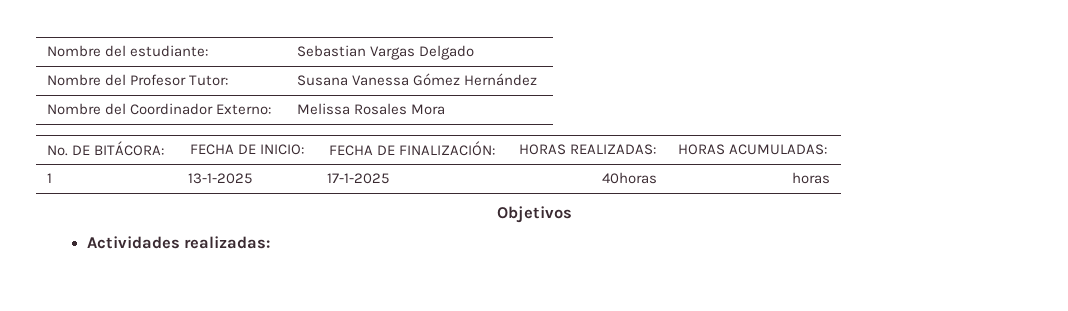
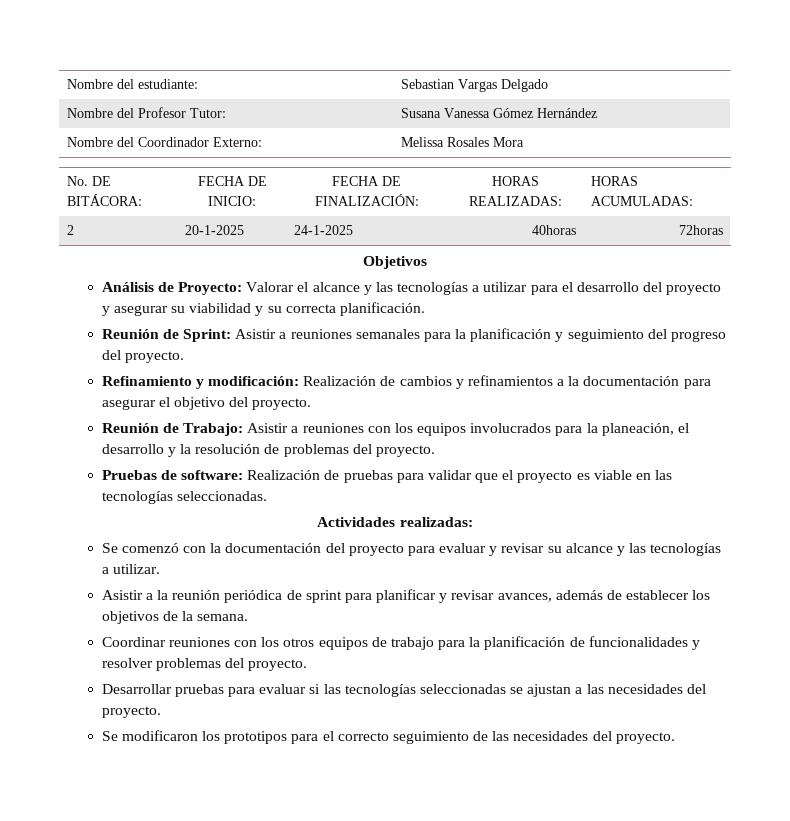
- 1 | 13-1-2025 | 17-1-2025 | 40horas | horas
+ 2 | 20-1-2025 | 24-1-2025 | 40horas | 72horas
+ Análisis de Proyecto: Valorar el alcance y las tecnologías a utilizar para el desarrollo del proyecto y asegurar su viabilidad y su correcta planificación.
+ Reunión de Sprint: Asistir a reuniones semanales para la planificación y seguimiento del progreso del proyecto.
+ Refinamiento y modificación: Realización de cambios y refinamientos a la documentación para asegurar el objetivo del proyecto.
+ Reunión de Trabajo: Asistir a reuniones con los equipos involucrados para la planeación, el desarrollo y la resolución de problemas del proyecto.
+ Pruebas de software: Realización de pruebas para validar que el proyecto es viable en las tecnologías seleccionadas.
  Actividades realizadas:
+ Se comenzó con la documentación del proyecto para evaluar y revisar su alcance y las tecnologías a utilizar.
+ Asistir a la reunión periódica de sprint para planificar y revisar avances, además de establecer los objetivos de la semana.
+ Coordinar reuniones con los otros equipos de trabajo para la planificación de funcionalidades y resolver problemas del proyecto.
+ Desarrollar pruebas para evaluar si las tecnologías seleccionadas se ajustan a las necesidades del proyecto.
+ Se modificaron los prototipos para el correcto seguimiento de las necesidades del proyecto.

